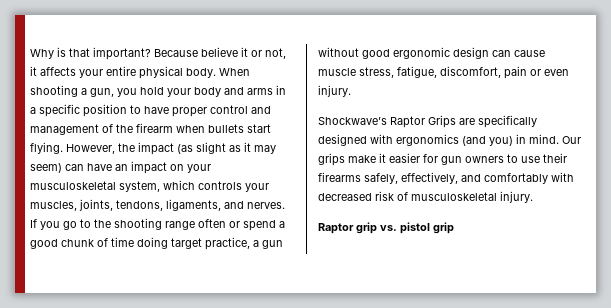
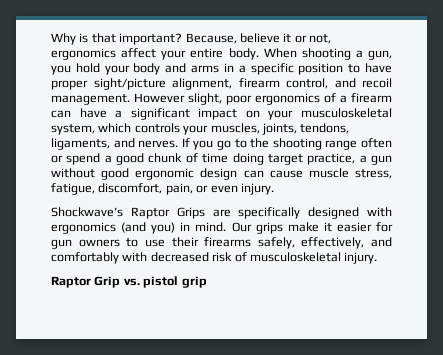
- Because believe it or not, it affects your entire physical body.
+ Because, believe it or not, ergonomics affect your entire body.
- When shooting a gun, you hold your body and arms in a specific position to have proper control and management of the firearm when bullets start flying. However, the impact (as slight as it may seem) can have an impact on your musculoskeletal system, which controls your muscles, joints, tendons, ligaments, and nerves.
+ When shooting a gun, you hold your body and arms in a specific position to have proper sight/picture alignment, firearm control, and recoil management. However slight, poor ergonomics of a firearm can have a significant impact on your musculoskeletal system, which controls your muscles, joints, tendons, ligaments, and nerves.
- If you go to the shooting range often or spend a good chunk of time doing target practice, a gun without good ergonomic design can cause muscle stress, fatigue, discomfort, pain or even injury.
+ If you go to the shooting range often or spend a good chunk of time doing target practice, a gun without good ergonomic design can cause muscle stress, fatigue, discomfort, pain, or even injury.
- Raptor grip vs. pistol grip
+ Raptor Grip vs. pistol grip

